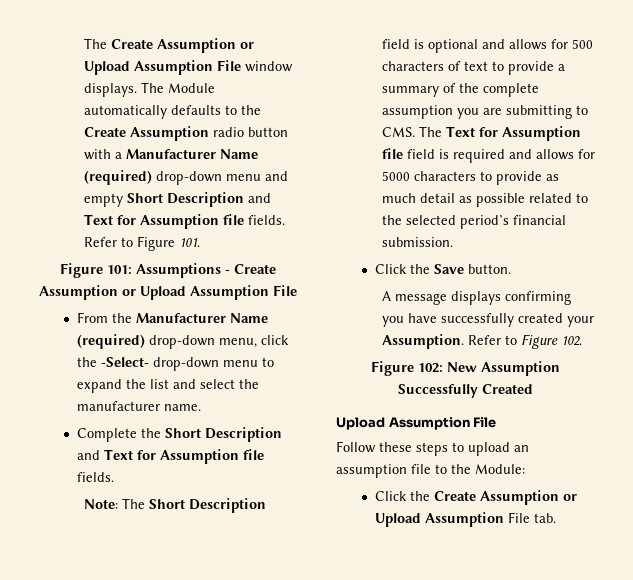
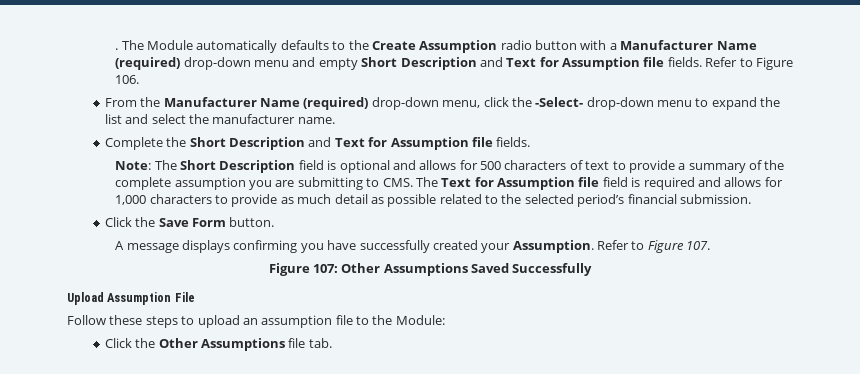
- The Create Assumption or Upload Assumption File window displays.
+ .
- Refer to Figure 101.
- Figure 101: Assumptions - Create Assumption or Upload Assumption File
+ Refer to Figure 106.
- Note: The Short Description field is optional and allows for 500 characters of text to provide a summary of the complete assumption you are submitting to CMS. The Text for Assumption file field is required and allows for 5000 characters to provide as much detail as possible related to the selected period’s financial submission.
+ Note: The Short Description field is optional and allows for 500 characters of text to provide a summary of the complete assumption you are submitting to CMS. The Text for Assumption file field is required and allows for 1,000 characters to provide as much detail as possible related to the selected period’s financial submission.
- Click the Save button.
+ Click the Save Form button.
- Refer to Figure 102.
- Figure 102: New Assumption Successfully Created
+ Refer to Figure 107.
+ Figure 107: Other Assumptions Saved Successfully
- Click the Create Assumption or Upload Assumption File tab.
+ Click the Other Assumptions file tab.

